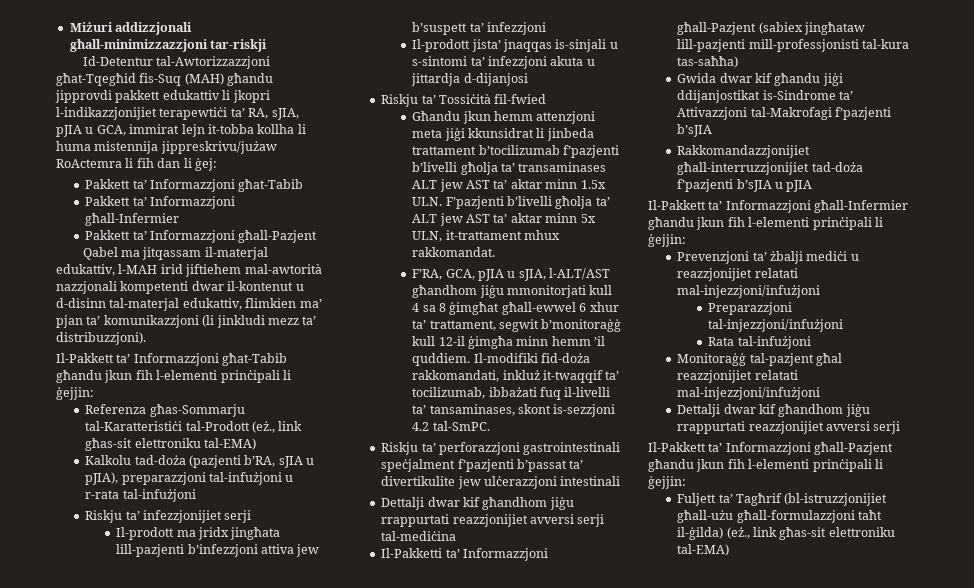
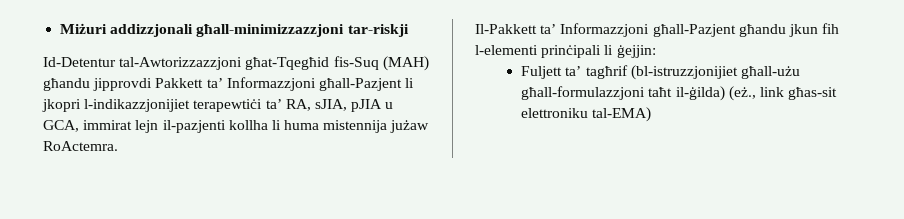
- Id-Detentur tal-Awtorizzazzjoni għat-Tqegħid fis-Suq (MAH) għandu jipprovdi pakkett edukattiv li jkopri l-indikazzjonijiet terapewtiċi ta’ RA, sJIA, pJIA u GCA, immirat lejn it-tobba kollha li huma mistennija jippreskrivu/jużaw RoActemra li fih dan li ġej:
- Pakkett ta’ Informazzjoni għat-Tabib
- Pakkett ta’ Informazzjoni għall-Infermier
- Pakkett ta’ Informazzjoni għall-Pazjent
- Qabel ma jitqassam il-materjal edukattiv, l-MAH irid jiftiehem mal-awtorità nazzjonali kompetenti dwar il-kontenut u d-disinn tal-materjal edukattiv, flimkien ma’ pjan ta’ komunikazzjoni (li jinkludi mezz ta’ distribuzzjoni).
- Il-Pakkett ta’ Informazzjoni għat-Tabib għandu jkun fih l-elementi prinċipali li ġejjin:
- Referenza għas-Sommarju tal-Karatteristiċi tal-Prodott (eż., link għas-sit elettroniku tal-EMA)
- Kalkolu tad-doża (pazjenti b’RA, sJIA u pJIA), preparazzjoni tal-infużjoni u r-rata tal-infużjoni
- Riskju ta’ infezzjonijiet serji
- Il-prodott ma jridx jingħata lill-pazjenti b’infezzjoni attiva jew b’suspett ta’ infezzjoni
- Il-prodott jista’ jnaqqas is-sinjali u s-sintomi ta’ infezzjoni akuta u jittardja d-dijanjosi
- Riskju ta’ Tossiċità fil-fwied
- Għandu jkun hemm attenzjoni meta jiġi kkunsidrat li jinbeda trattament b’tocilizumab f’pazjenti b’livelli għolja ta’ transaminases ALT jew AST ta’ aktar minn 1.5x ULN. F’pazjenti b’livelli għolja ta’ ALT jew AST ta’ aktar minn 5x ULN, it-trattament mhux rakkomandat.
- F’RA, GCA, pJIA u sJIA, l-ALT/AST għandhom jiġu mmonitorjati kull 4 sa 8 ġimgħat għall-ewwel 6 xhur ta’ trattament, segwit b’monitoraġġ kull 12-il ġimgħa minn hemm ’il quddiem. Il-modifiki fid-doża rakkomandati, inkluż it-twaqqif ta’ tocilizumab, ibbażati fuq il-livelli ta’ tansaminases, skont is-sezzjoni 4.2 tal-SmPC.
- Riskju ta’ perforazzjoni gastrointestinali speċjalment f’pazjenti b’passat ta’ divertikulite jew ulċerazzjoni intestinali
- Dettalji dwar kif għandhom jiġu rrappurtati reazzjonijiet avversi serji tal-mediċina
- Il-Pakketti ta’ Informazzjoni għall-Pazjent (sabiex jingħataw lill-pazjenti mill-professjonisti tal-kura tas-saħħa)
- Gwida dwar kif għandu jiġi ddijanjostikat is-Sindrome ta’ Attivazzjoni tal-Makrofagi f’pazjenti b’sJIA
- Rakkomandazzjonijiet għall-interruzzjonijiet tad-doża f’pazjenti b’sJIA u pJIA
- Il-Pakkett ta’ Informazzjoni għall-Infermier għandu jkun fih l-elementi prinċipali li ġejjin:
- Prevenzjoni ta’ żbalji mediċi u reazzjonijiet relatati mal-injezzjoni/infużjoni
- Preparazzjoni tal-injezzjoni/infużjoni
- Rata tal-infużjoni
- Monitoraġġ tal-pazjent għal reazzjonijiet relatati mal-injezzjoni/infużjoni
- Dettalji dwar kif għandhom jiġu rrappurtati reazzjonijiet avversi serji
+ Id-Detentur tal-Awtorizzazzjoni għat-Tqegħid fis-Suq (MAH) għandu jipprovdi Pakkett ta’ Informazzjoni għall-Pazjent li jkopri l-indikazzjonijiet terapewtiċi ta’ RA, sJIA, pJIA u GCA, immirat lejn il-pazjenti kollha li huma mistennija jużaw RoActemra.
- Fuljett ta’ Tagħrif (bl-istruzzjonijiet għall-użu għall-formulazzjoni taħt il-ġilda) (eż., link għas-sit elettroniku tal-EMA)
+ Fuljett ta’ tagħrif (bl-istruzzjonijiet għall-użu għall-formulazzjoni taħt il-ġilda) (eż., link għas-sit elettroniku tal-EMA)

